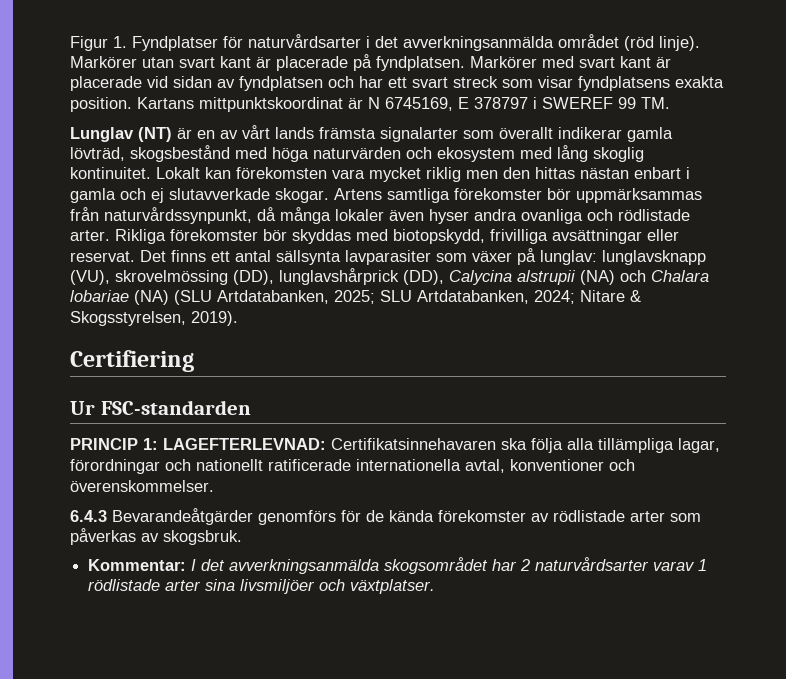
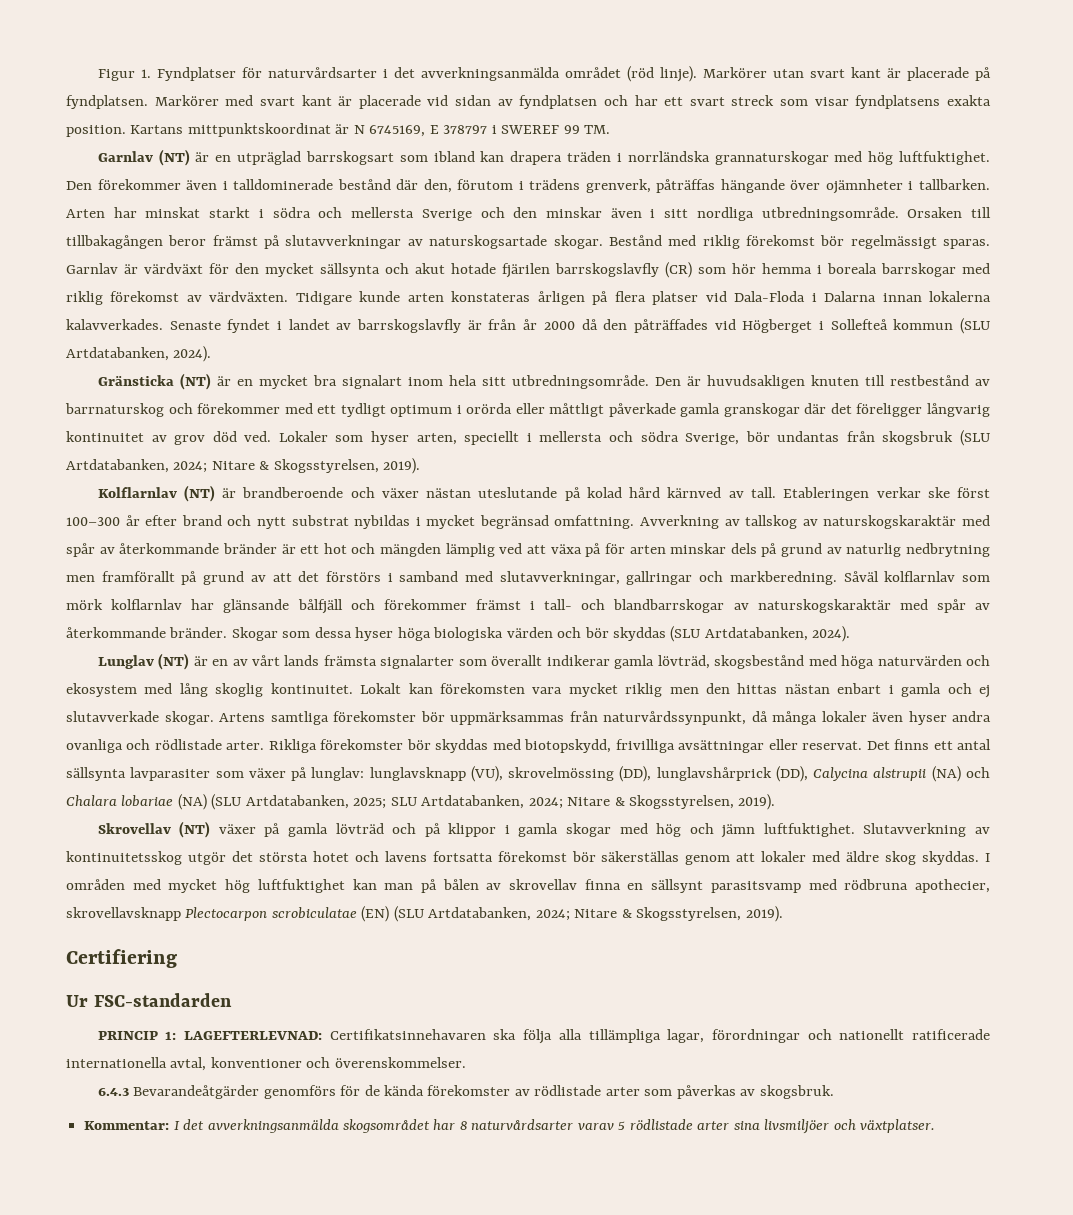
+ Garnlav (NT) är en utpräglad barrskogsart som ibland kan drapera träden i norrländska grannaturskogar med hög luftfuktighet. Den förekommer även i talldominerade bestånd där den, förutom i trädens grenverk, påträffas hängande över ojämnheter i tallbarken. Arten har minskat starkt i södra och mellersta Sverige och den minskar även i sitt nordliga utbredningsområde. Orsaken till tillbakagången beror främst på slutavverkningar av naturskogsartade skogar. Bestånd med riklig förekomst bör regelmässigt sparas. Garnlav är värdväxt för den mycket sällsynta och akut hotade fjärilen barrskogslavfly (CR) som hör hemma i boreala barrskogar med riklig förekomst av värdväxten. Tidigare kunde arten konstateras årligen på flera platser vid Dala-Floda i Dalarna innan lokalerna kalavverkades. Senaste fyndet i landet av barrskogslavfly är från år 2000 då den påträffades vid Högberget i Sollefteå kommun (SLU Artdatabanken, 2024).
+ Gränsticka (NT) är en mycket bra signalart inom hela sitt utbredningsområde. Den är huvudsakligen knuten till restbestånd av barrnaturskog och förekommer med ett tydligt optimum i orörda eller måttligt påverkade gamla granskogar där det föreligger långvarig kontinuitet av grov död ved. Lokaler som hyser arten, speciellt i mellersta och södra Sverige, bör undantas från skogsbruk (SLU Artdatabanken, 2024; Nitare & Skogsstyrelsen, 2019).
+ Kolflarnlav (NT) är brandberoende och växer nästan uteslutande på kolad hård kärnved av tall. Etableringen verkar ske först 100–300 år efter brand och nytt substrat nybildas i mycket begränsad omfattning. Avverkning av tallskog av naturskogskaraktär med spår av återkommande bränder är ett hot och mängden lämplig ved att växa på för arten minskar dels på grund av naturlig nedbrytning men framförallt på grund av att det förstörs i samband med slutavverkningar, gallringar och markberedning. Såväl kolflarnlav som mörk kolflarnlav har glänsande bålfjäll och förekommer främst i tall- och blandbarrskogar av naturskogskaraktär med spår av återkommande bränder. Skogar som dessa hyser höga biologiska värden och bör skyddas (SLU Artdatabanken, 2024).
+ Skrovellav (NT) växer på gamla lövträd och på klippor i gamla skogar med hög och jämn luftfuktighet. Slutavverkning av kontinuitetsskog utgör det största hotet och lavens fortsatta förekomst bör säkerställas genom att lokaler med äldre skog skyddas. I områden med mycket hög luftfuktighet kan man på bålen av skrovellav finna en sällsynt parasitsvamp med rödbruna apothecier, skrovellavsknapp Plectocarpon scrobiculatae (EN) (SLU Artdatabanken, 2024; Nitare & Skogsstyrelsen, 2019).
- Kommentar: I det avverkningsanmälda skogsområdet har 2 naturvårdsarter varav 1 rödlistade arter sina livsmiljöer och växtplatser.
+ Kommentar: I det avverkningsanmälda skogsområdet har 8 naturvårdsarter varav 5 rödlistade arter sina livsmiljöer och växtplatser.

